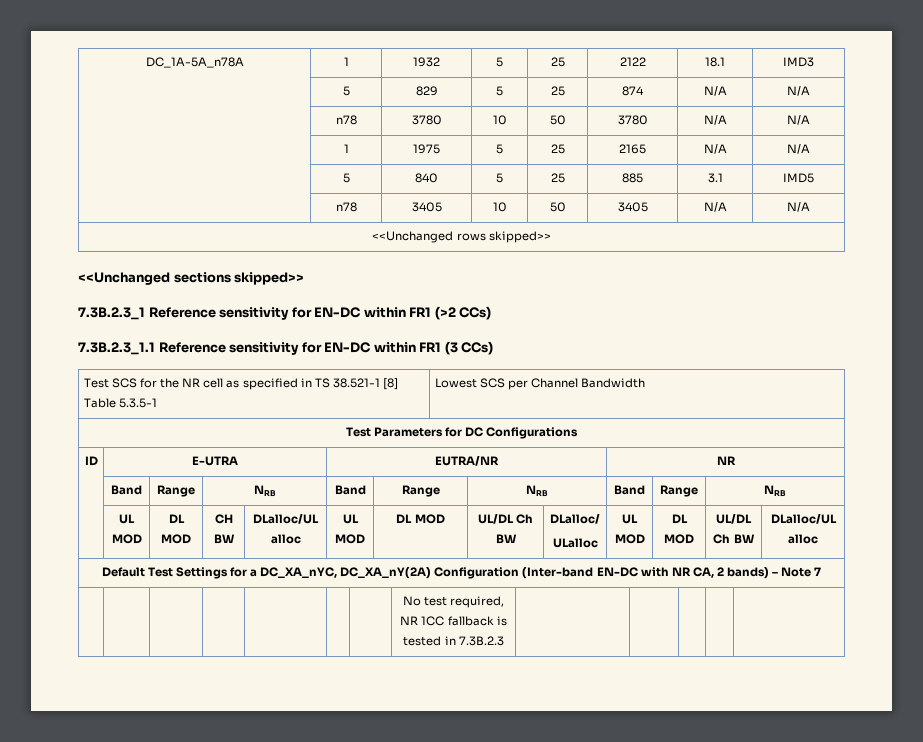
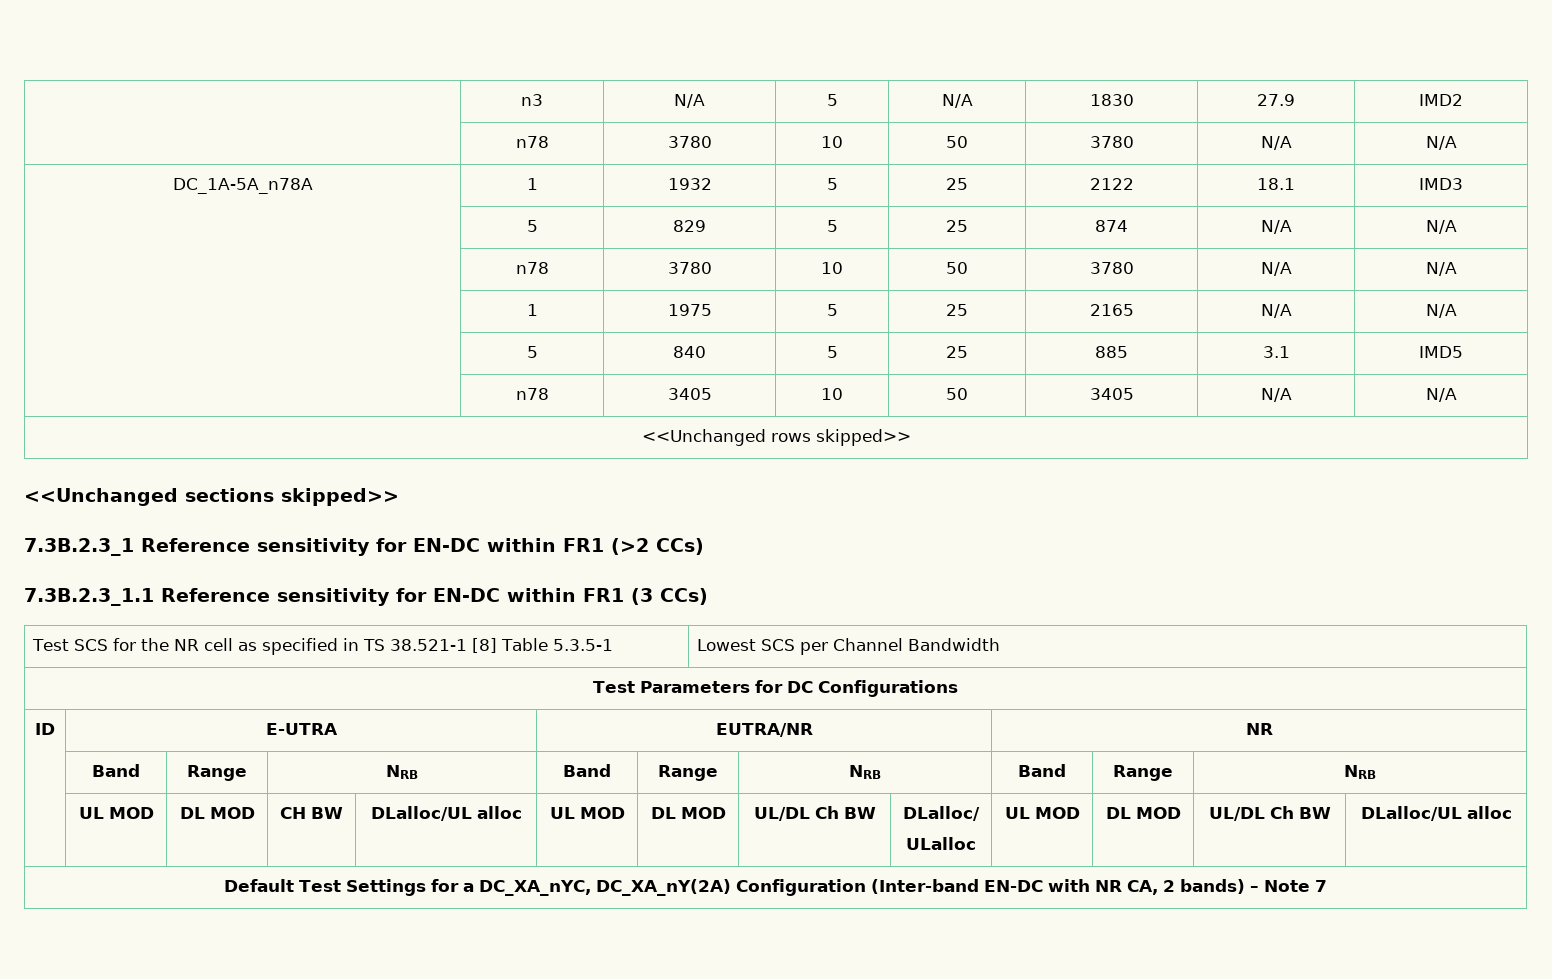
+ | n3 | N/A | 5 | N/A | 1830 | 27.9 | IMD2
+ | n78 | 3780 | 10 | 50 | 3780 | N/A | N/A
- | | | | | | | No test required, NR 1CC fallback is tested in 7.3B.2.3 | | | | |

